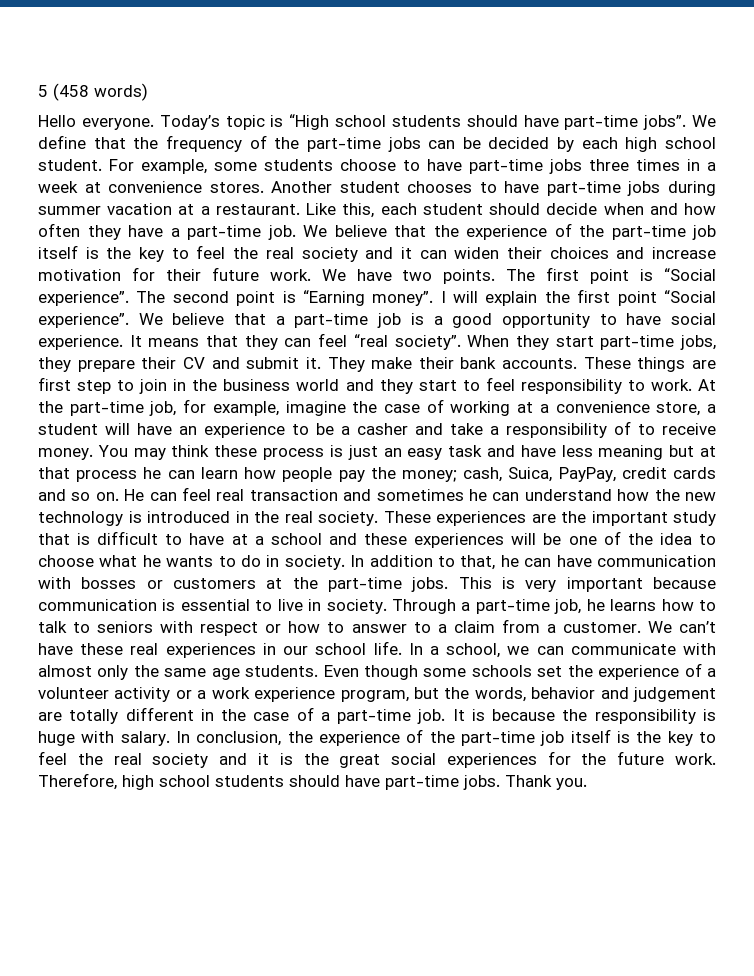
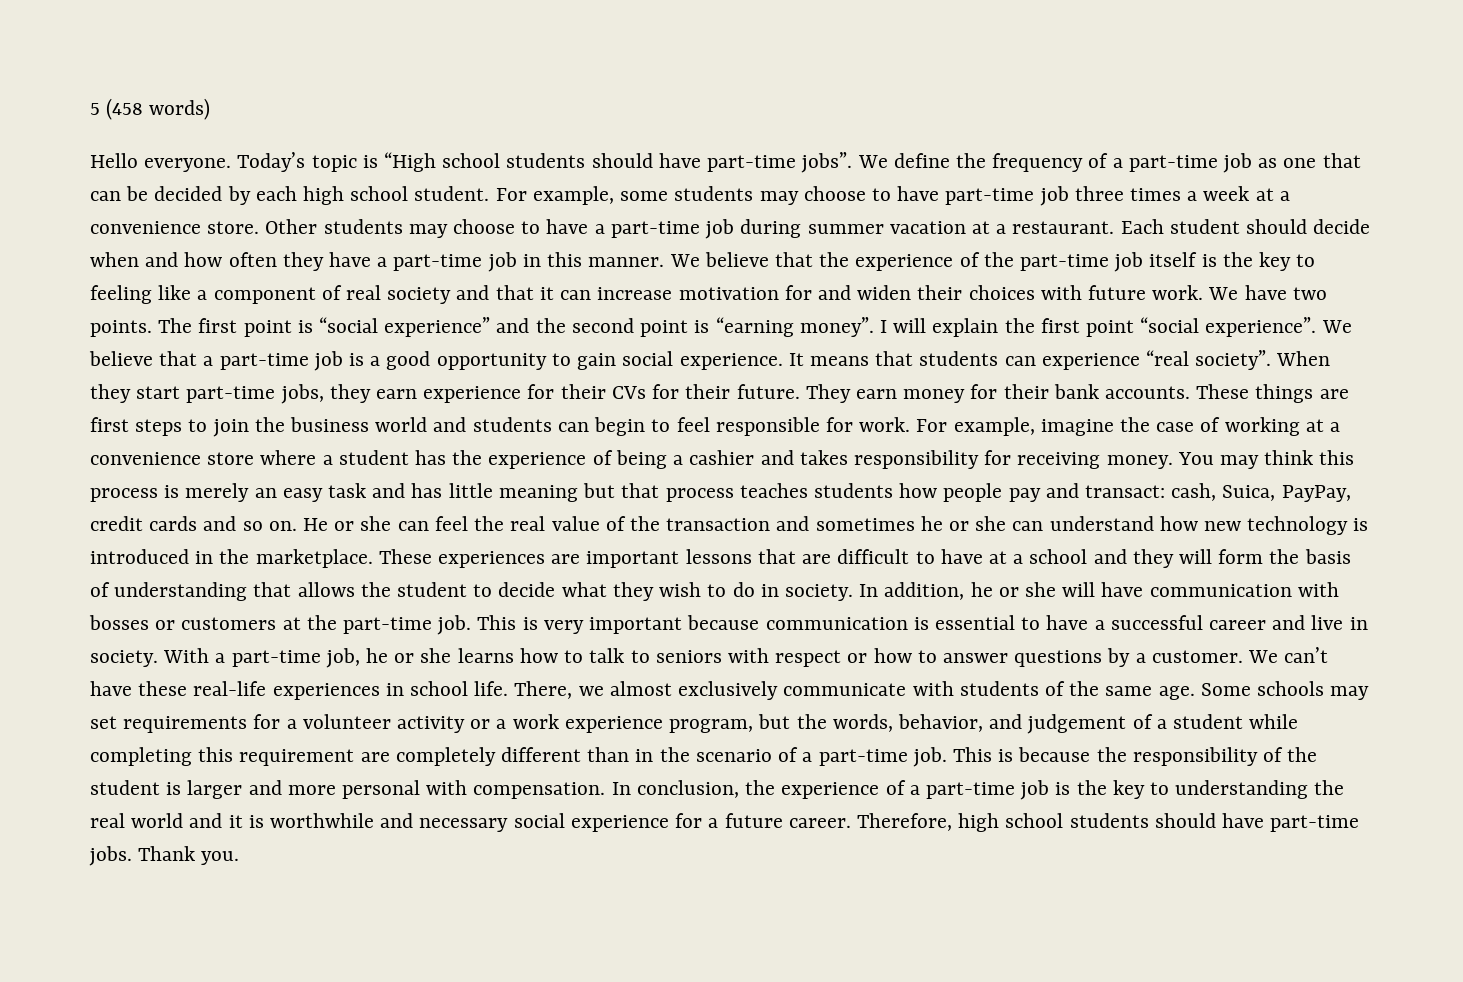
- We define that the frequency of the part-time jobs can be decided by each high school student.
+ We define the frequency of a part-time job as one that can be decided by each high school student.
- For example, some students choose to have part-time jobs three times in a week at convenience stores. Another student chooses to have part-time jobs during summer vacation at a restaurant.
+ For example, some students may choose to have part-time job three times a week at a convenience store. Other students may choose to have a part-time job during summer vacation at a restaurant.
- Like this, each student should decide when and how often they have a part-time job.
+ Each student should decide when and how often they have a part-time job in this manner.
- We believe that the experience of the part-time job itself is the key to feel the real society and it can widen their choices and increase motivation for their future work.
+ We believe that the experience of the part-time job itself is the key to feeling like a component of real society and that it can increase motivation for and widen their choices with future work.
- The first point is “Social experience”. The second point is “Earning money”.
+ The first point is “social experience” and the second point is “earning money”.
- I will explain the first point “Social experience”.
+ I will explain the first point “social experience”.
- We believe that a part-time job is a good opportunity to have social experience.
+ We believe that a part-time job is a good opportunity to gain social experience.
- It means that they can feel “real society”.
+ It means that students can experience “real society”.
- When they start part-time jobs, they prepare their CV and submit it. They make their bank accounts.
+ When they start part-time jobs, they earn experience for their CVs for their future. They earn money for their bank accounts.
- These things are first step to join in the business world and they start to feel responsibility to work. At the part-time job, for example, imagine the case of working at a convenience store, a student will have an experience to be a casher and take a responsibility of to receive money.
+ These things are first steps to join the business world and students can begin to feel responsible for work. For example, imagine the case of working at a convenience store where a student has the experience of being a cashier and takes responsibility for receiving money.
- You may think these process is just an easy task and have less meaning but at that process he can learn how people pay the money; cash, Suica, PayPay, credit cards and so on.
+ You may think this process is merely an easy task and has little meaning but that process teaches students how people pay and transact: cash, Suica, PayPay, credit cards and so on.
- He can feel real transaction and sometimes he can understand how the new technology is introduced in the real society.
+ He or she can feel the real value of the transaction and sometimes he or she can understand how new technology is introduced in the marketplace.
- These experiences are the important study that is difficult to have at a school and these experiences will be one of the idea to choose what he wants to do in society.
+ These experiences are important lessons that are difficult to have at a school and they will form the basis of understanding that allows the student to decide what they wish to do in society.
- In addition to that, he can have communication with bosses or customers at the part-time jobs.
+ In addition, he or she will have communication with bosses or customers at the part-time job.
- This is very important because communication is essential to live in society.
+ This is very important because communication is essential to have a successful career and live in society.
- Through a part-time job, he learns how to talk to seniors with respect or how to answer to a claim from a customer.
+ With a part-time job, he or she learns how to talk to seniors with respect or how to answer questions by a customer.
- We can’t have these real experiences in our school life.
+ We can’t have these real-life experiences in school life.
- In a school, we can communicate with almost only the same age students. Even though some schools set the experience of a volunteer activity or a work experience program, but the words, behavior and judgement are totally different in the case of a part-time job.
+ There, we almost exclusively communicate with students of the same age. Some schools may set requirements for a volunteer activity or a work experience program, but the words, behavior, and judgement of a student while completing this requirement are completely different than in the scenario of a part-time job.
- It is because the responsibility is huge with salary.
+ This is because the responsibility of the student is larger and more personal with compensation.
- In conclusion, the experience of the part-time job itself is the key to feel the real society and it is the great social experiences for the future work.
+ In conclusion, the experience of a part-time job is the key to understanding the real world and it is worthwhile and necessary social experience for a future career.

